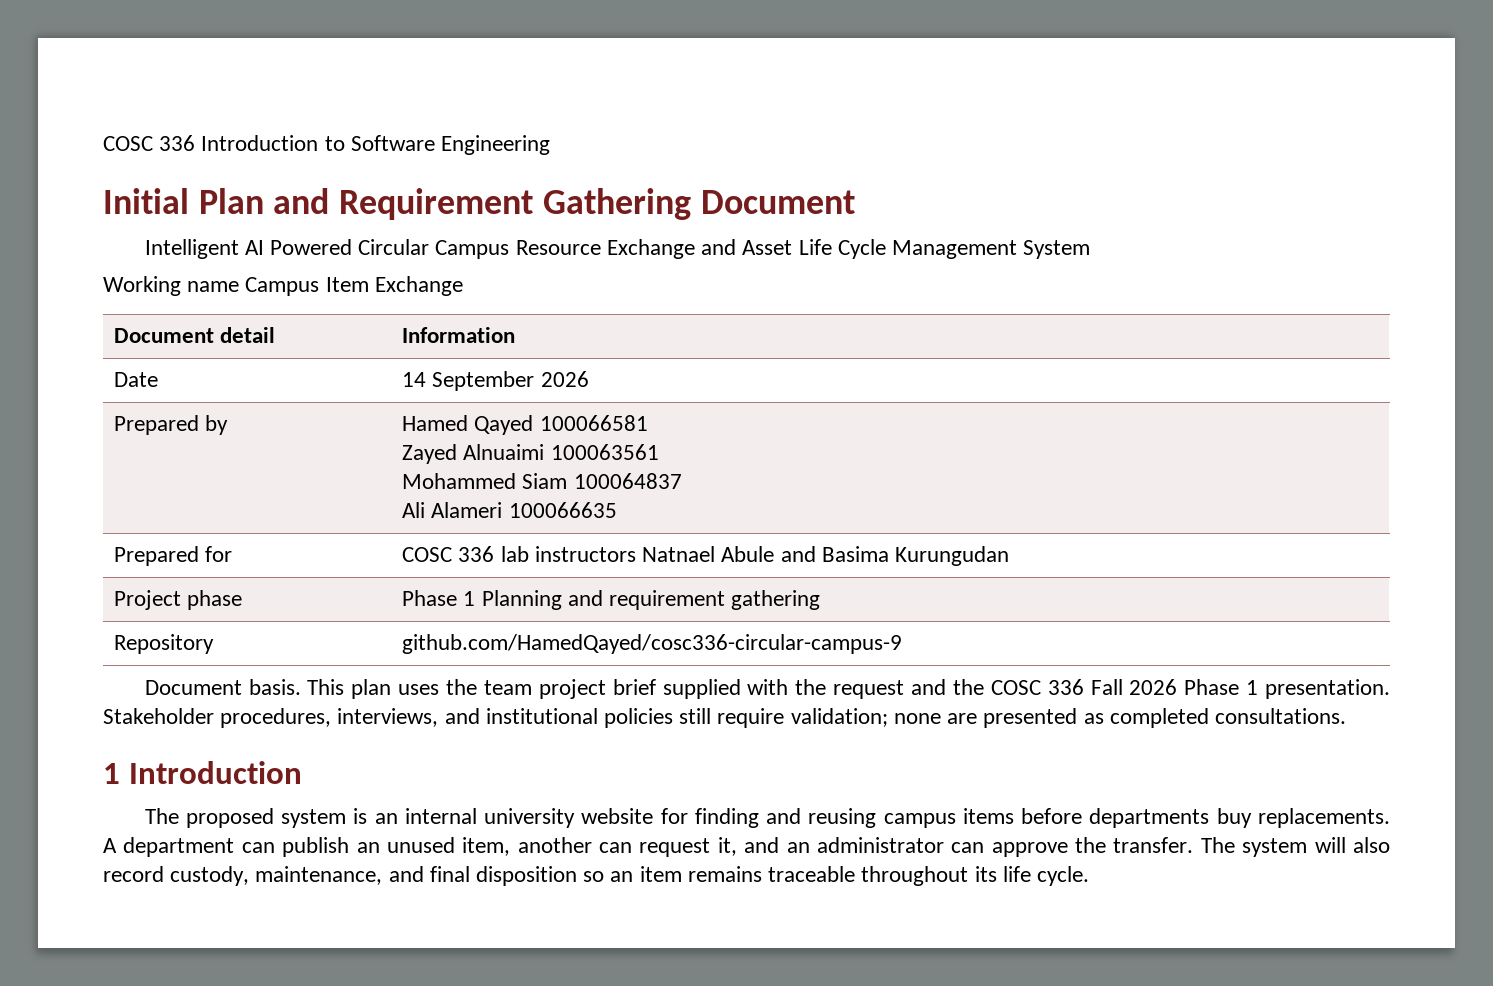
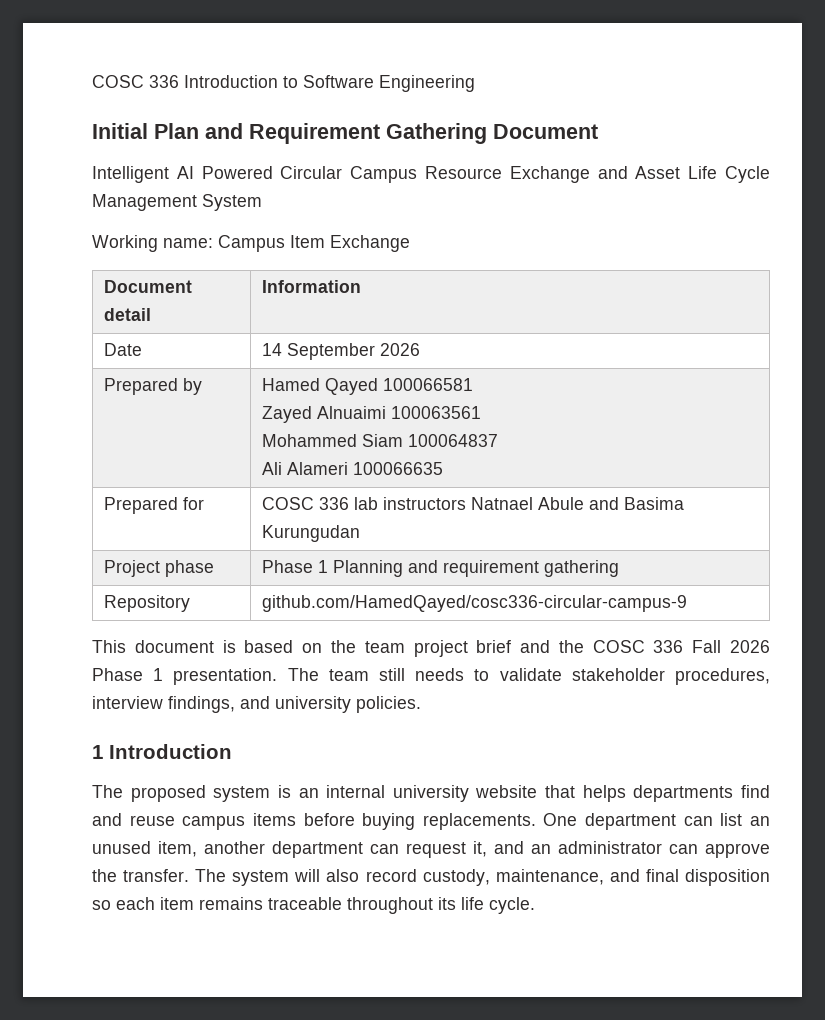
- Working name Campus Item Exchange
+ Working name: Campus Item Exchange
- Document basis. This plan uses the team project brief supplied with the request and the COSC 336 Fall 2026 Phase 1 presentation.
+ This document is based on the team project brief and the COSC 336 Fall 2026 Phase 1 presentation.
- Stakeholder procedures, interviews, and institutional policies still require validation; none are presented as completed consultations.
+ The team still needs to validate stakeholder procedures, interview findings, and university policies.
- The proposed system is an internal university website for finding and reusing campus items before departments buy replacements. A department can publish an unused item, another can request it, and an administrator can approve the transfer.
+ The proposed system is an internal university website that helps departments find and reuse campus items before buying replacements. One department can list an unused item, another department can request it, and an administrator can approve the transfer.
- The system will also record custody, maintenance, and final disposition so an item remains traceable throughout its life cycle.
+ The system will also record custody, maintenance, and final disposition so each item remains traceable throughout its life cycle.

